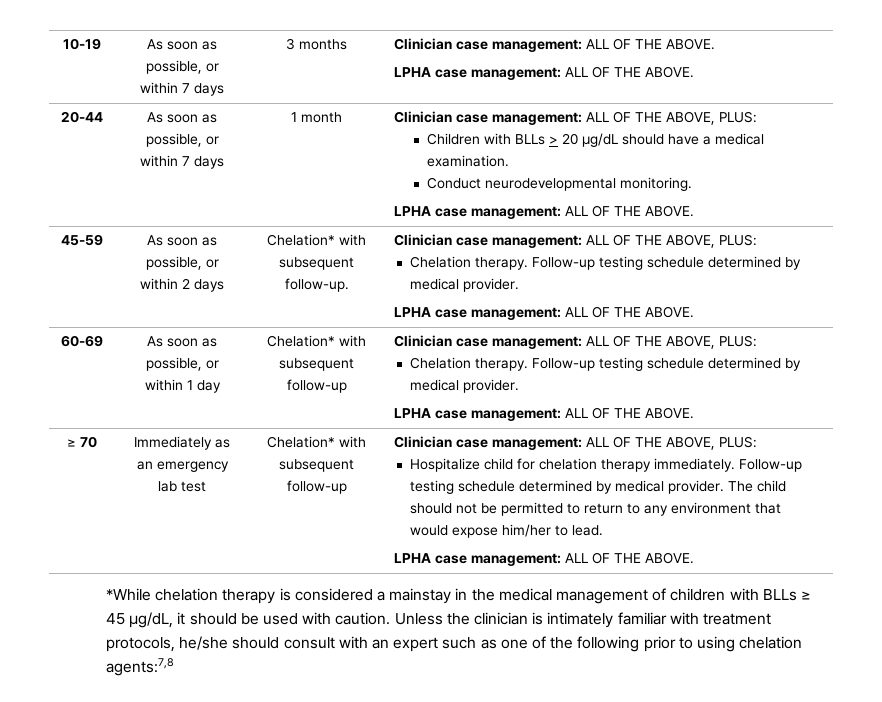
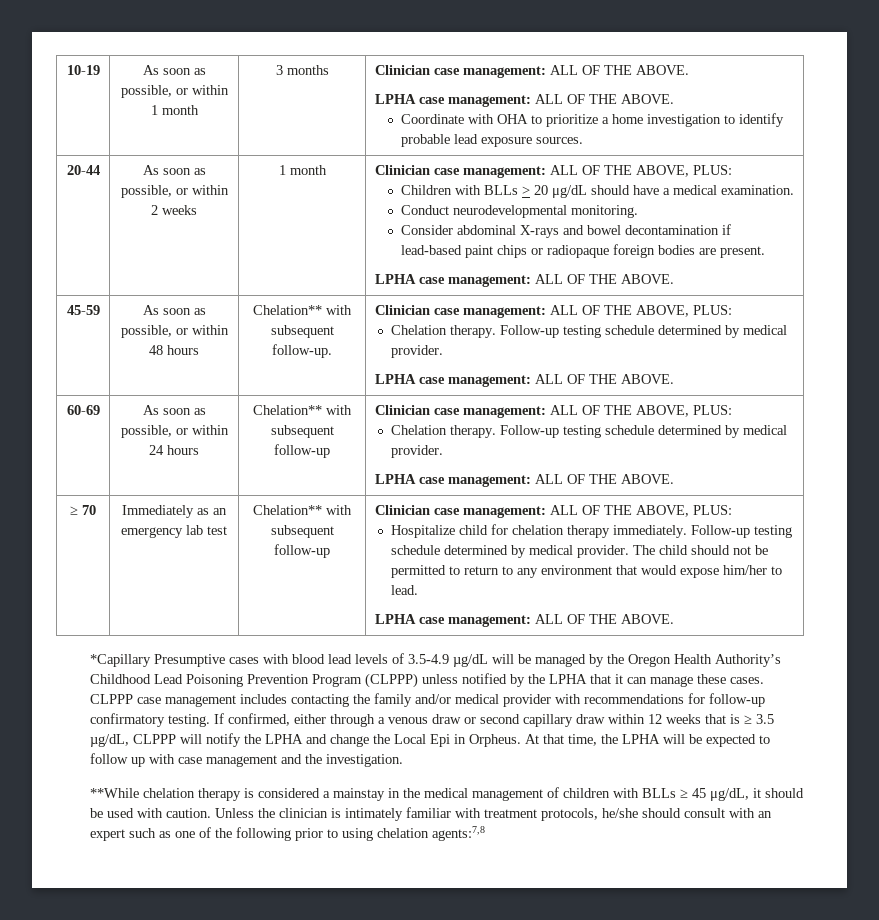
- 10-19 | As soon as possible, or within 7 days | 3 months | Clinician case management: ALL OF THE ABOVE.
+ 10-19 | As soon as possible, or within 1 month | 3 months | Clinician case management: ALL OF THE ABOVE.
  LPHA case management: ALL OF THE ABOVE.
+ Coordinate with OHA to prioritize a home investigation to identify probable lead exposure sources.
- 20-44 | As soon as possible, or within 7 days
+ 20-44 | As soon as possible, or within 2 weeks
+ Consider abdominal X-rays and bowel decontamination if lead-based paint chips or radiopaque foreign bodies are present.
- 45-59 | As soon as possible, or within 2 days | Chelation* with subsequent follow-up. | Clinician case management: ALL OF THE ABOVE, PLUS:
+ 45-59 | As soon as possible, or within 48 hours | Chelation** with subsequent follow-up. | Clinician case management: ALL OF THE ABOVE, PLUS:
- 60-69 | As soon as possible, or within 1 day | Chelation* with subsequent follow-up | Clinician case management: ALL OF THE ABOVE, PLUS:
+ 60-69 | As soon as possible, or within 24 hours | Chelation** with subsequent follow-up | Clinician case management: ALL OF THE ABOVE, PLUS:
- Immediately as an emergency lab test | Chelation* with subsequent follow-up
+ Immediately as an emergency lab test | Chelation** with subsequent follow-up
- *While chelation therapy is considered a mainstay in the medical management of children with BLLs ≥ 45 μg/dL, it should be used with caution.
+ *Capillary Presumptive cases with blood lead levels of 3.5-4.9 µg/dL will be managed by the Oregon Health Authority’s Childhood Lead Poisoning Prevention Program (CLPPP) unless notified by the LPHA that it can manage these cases. CLPPP case management includes contacting the family and/or medical provider with recommendations for follow-up confirmatory testing. If confirmed, either through a venous draw or second capillary draw within 12 weeks that is ≥ 3.5 µg/dL, CLPPP will notify the LPHA and change the Local Epi in Orpheus. At that time, the LPHA will be expected to follow up with case management and the investigation.
+ **While chelation therapy is considered a mainstay in the medical management of children with BLLs ≥ 45 μg/dL, it should be used with caution.

